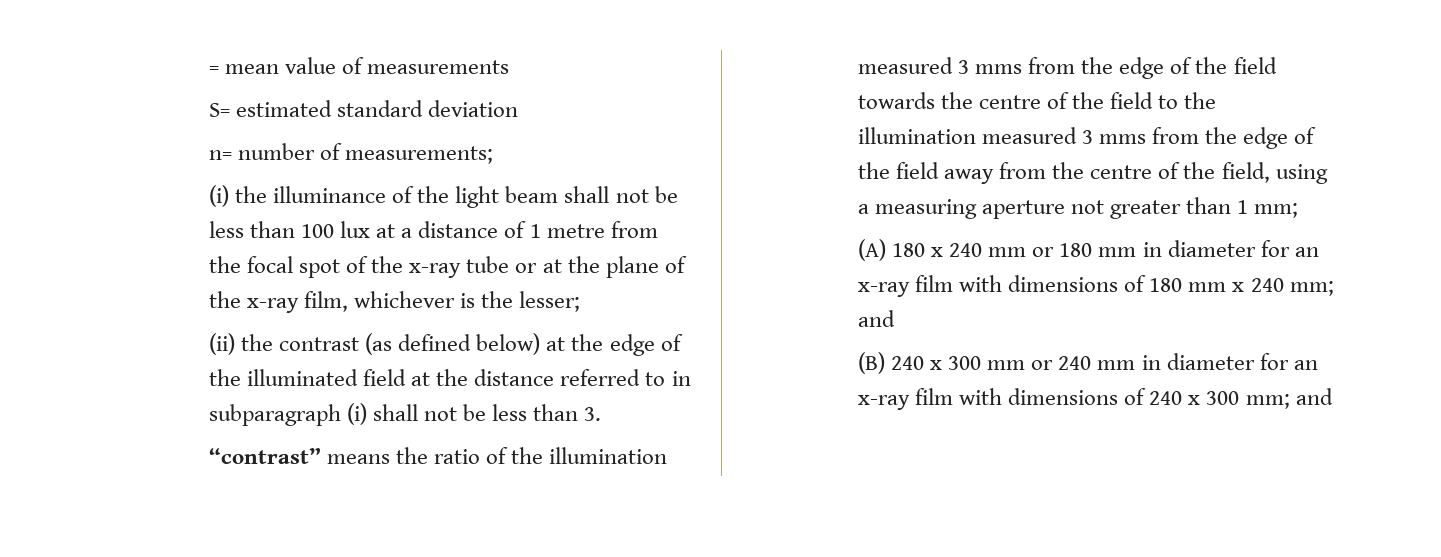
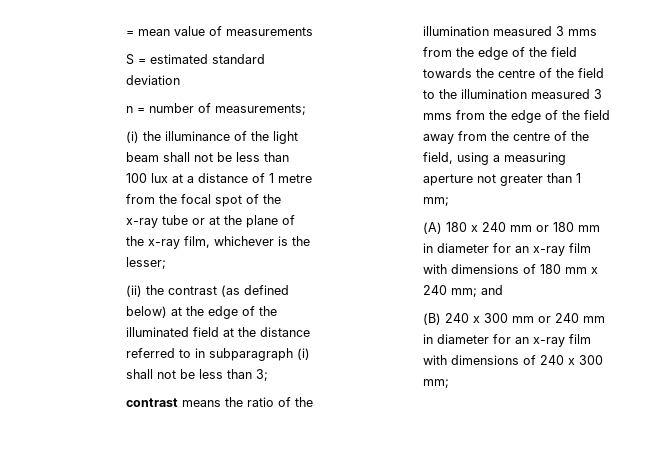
- S= estimated standard deviation
+ S = estimated standard deviation
- n= number of measurements;
+ n = number of measurements;
- (ii) the contrast (as defined below) at the edge of the illuminated field at the distance referred to in subparagraph (i) shall not be less than 3.
- “contrast” means the ratio of the illumination measured 3 mms from the edge of the field towards the centre of the field to the illumination measured 3 mms from the edge of the field away from the centre of the field, using a measuring aperture not greater than 1 mm;
+ (ii) the contrast (as defined below) at the edge of the illuminated field at the distance referred to in subparagraph (i) shall not be less than 3;
+ contrast means the ratio of the illumination measured 3 mms from the edge of the field towards the centre of the field to the illumination measured 3 mms from the edge of the field away from the centre of the field, using a measuring aperture not greater than 1 mm;
- (B) 240 x 300 mm or 240 mm in diameter for an x-ray film with dimensions of 240 x 300 mm; and
+ (B) 240 x 300 mm or 240 mm in diameter for an x-ray film with dimensions of 240 x 300 mm;

